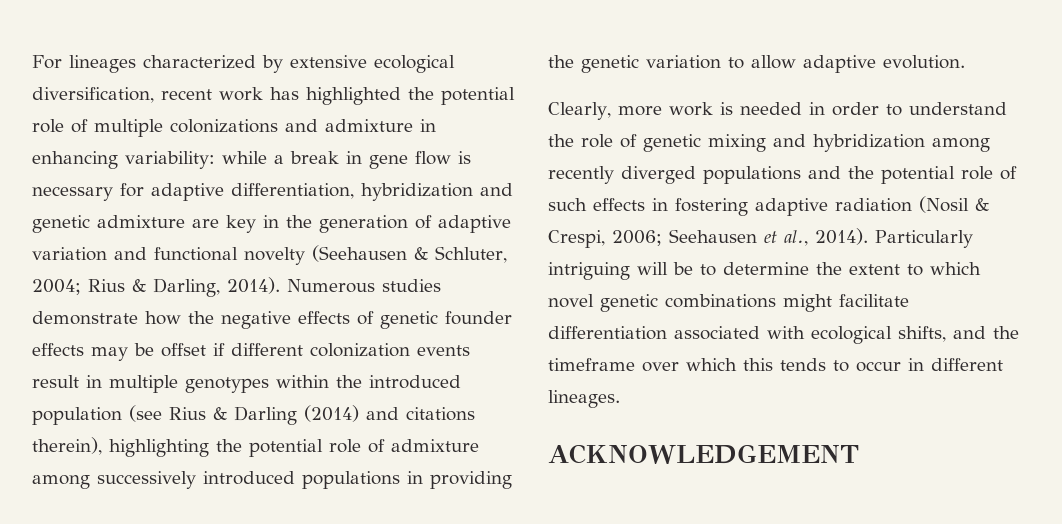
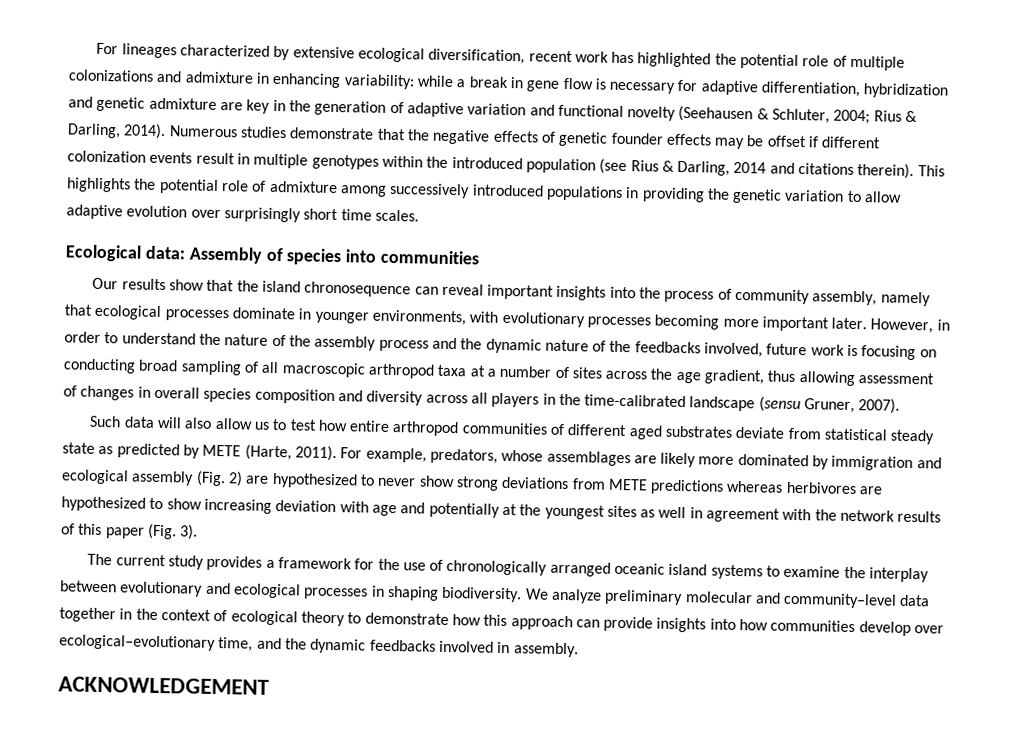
- Numerous studies demonstrate how the negative effects of genetic founder effects may be offset if different colonization events result in multiple genotypes within the introduced population (see Rius & Darling (2014) and citations therein), highlighting the potential role of admixture among successively introduced populations in providing the genetic variation to allow adaptive evolution.
- Clearly, more work is needed in order to understand the role of genetic mixing and hybridization among recently diverged populations and the potential role of such effects in fostering adaptive radiation (Nosil & Crespi, 2006; Seehausen et al., 2014). Particularly intriguing will be to determine the extent to which novel genetic combinations might facilitate differentiation associated with ecological shifts, and the timeframe over which this tends to occur in different lineages.
+ Numerous studies demonstrate that the negative effects of genetic founder effects may be offset if different colonization events result in multiple genotypes within the introduced population (see Rius & Darling, 2014 and citations therein). This highlights the potential role of admixture among successively introduced populations in providing the genetic variation to allow adaptive evolution over surprisingly short time scales.
+ Ecological data: Assembly of species into communities
+ Our results show that the island chronosequence can reveal important insights into the process of community assembly, namely that ecological processes dominate in younger environments, with evolutionary processes becoming more important later. However, in order to understand the nature of the assembly process and the dynamic nature of the feedbacks involved, future work is focusing on conducting broad sampling of all macroscopic arthropod taxa at a number of sites across the age gradient, thus allowing assessment of changes in overall species composition and diversity across all players in the time-calibrated landscape (sensu Gruner, 2007).
+ Such data will also allow us to test how entire arthropod communities of different aged substrates deviate from statistical steady state as predicted by METE (Harte, 2011). For example, predators, whose assemblages are likely more dominated by immigration and ecological assembly (Fig. 2) are hypothesized to never show strong deviations from METE predictions whereas herbivores are hypothesized to show increasing deviation with age and potentially at the youngest sites as well in agreement with the network results of this paper (Fig. 3).
+ The current study provides a framework for the use of chronologically arranged oceanic island systems to examine the interplay between evolutionary and ecological processes in shaping biodiversity. We analyze preliminary molecular and community–level data together in the context of ecological theory to demonstrate how this approach can provide insights into how communities develop over ecological–evolutionary time, and the dynamic feedbacks involved in assembly.

